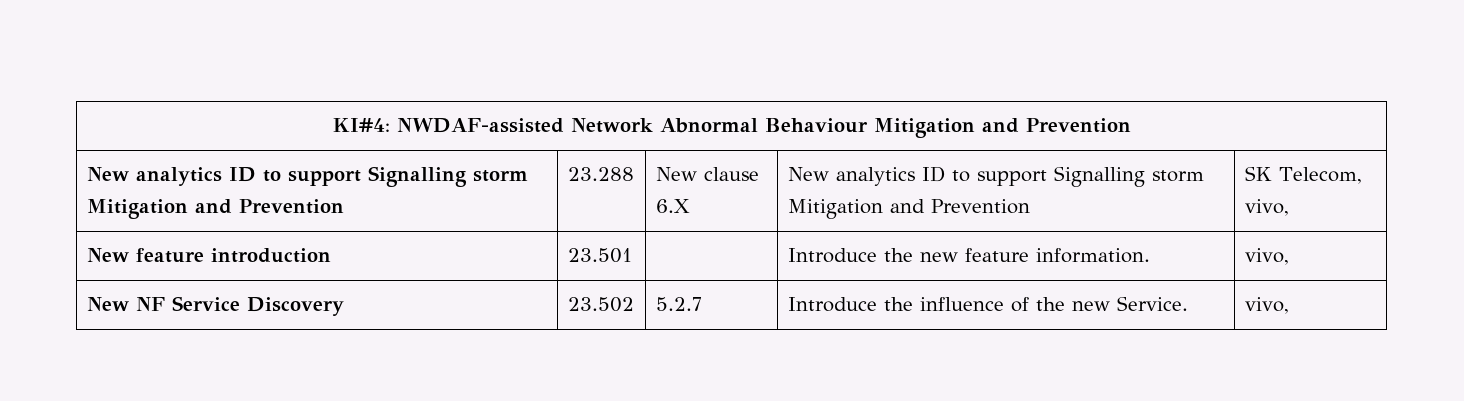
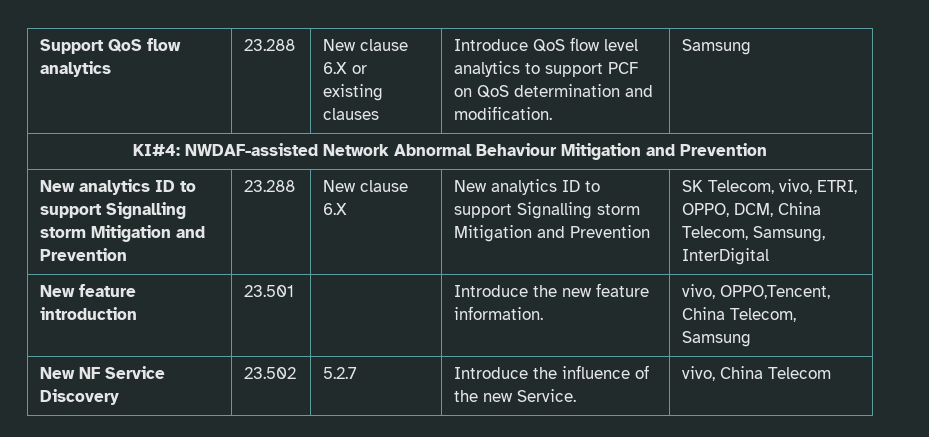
+ Support QoS flow analytics | 23.288 | New clause 6.X or existing clauses | Introduce QoS flow level analytics to support PCF on QoS determination and modification. | Samsung
- New analytics ID to support Signalling storm Mitigation and Prevention | 23.288 | New clause 6.X | New analytics ID to support Signalling storm Mitigation and Prevention | SK Telecom, vivo,
+ New analytics ID to support Signalling storm Mitigation and Prevention | 23.288 | New clause 6.X | New analytics ID to support Signalling storm Mitigation and Prevention | SK Telecom, vivo, ETRI, OPPO, DCM, China Telecom, Samsung, InterDigital
- New feature introduction | 23.501 | | Introduce the new feature information. | vivo,
+ New feature introduction | 23.501 | | Introduce the new feature information. | vivo, OPPO,Tencent, China Telecom, Samsung
- New NF Service Discovery | 23.502 | 5.2.7 | Introduce the influence of the new Service. | vivo,
+ New NF Service Discovery | 23.502 | 5.2.7 | Introduce the influence of the new Service. | vivo, China Telecom

